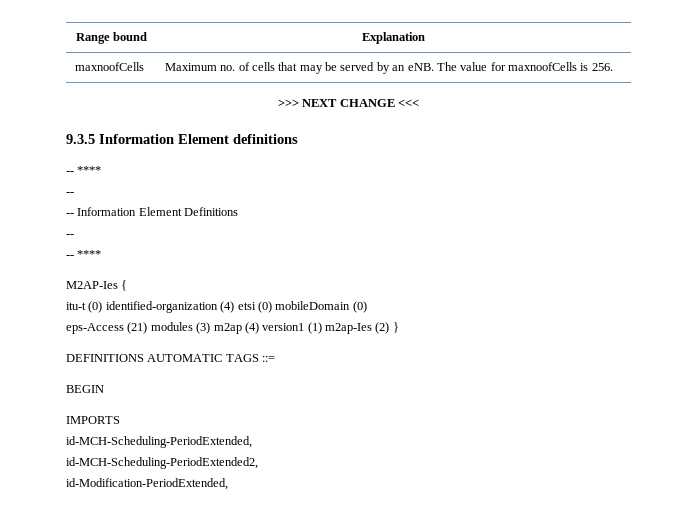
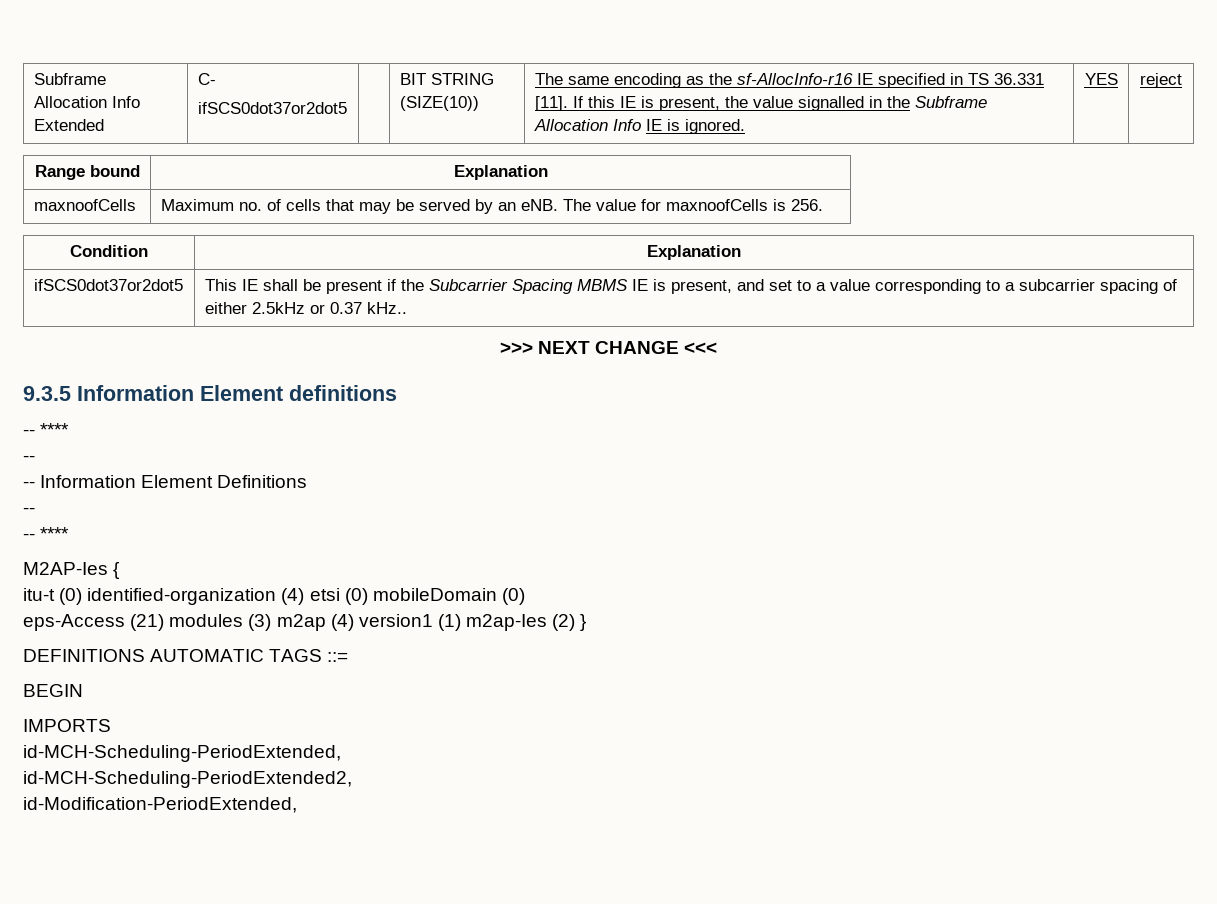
+ Subframe Allocation Info Extended | C-
+ ifSCS0dot37or2dot5 | | BIT STRING (SIZE(10)) | The same encoding as the sf-AllocInfo-r16 IE specified in TS 36.331 [11]. If this IE is present, the value signalled in the Subframe Allocation Info IE is ignored. | YES | reject
+ Condition | Explanation
+ ifSCS0dot37or2dot5 | This IE shall be present if the Subcarrier Spacing MBMS IE is present, and set to a value corresponding to a subcarrier spacing of either 2.5kHz or 0.37 kHz..

